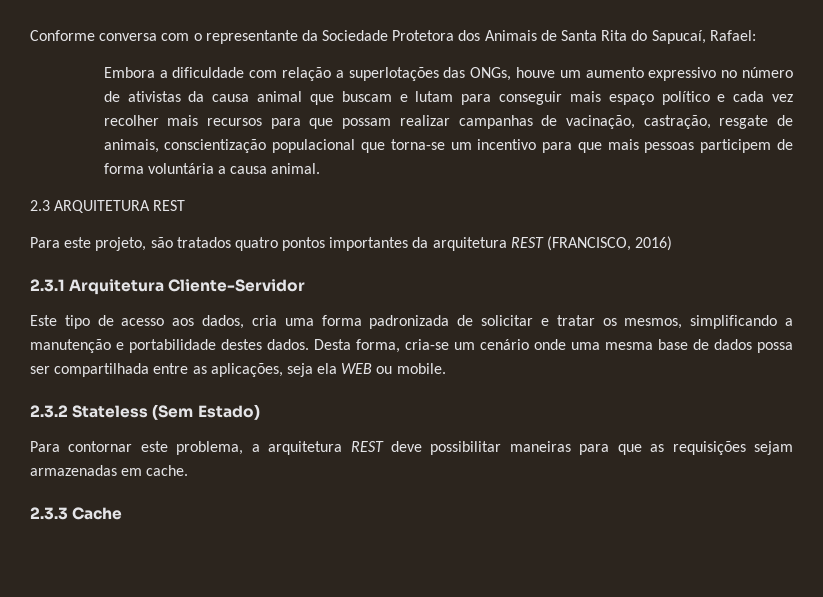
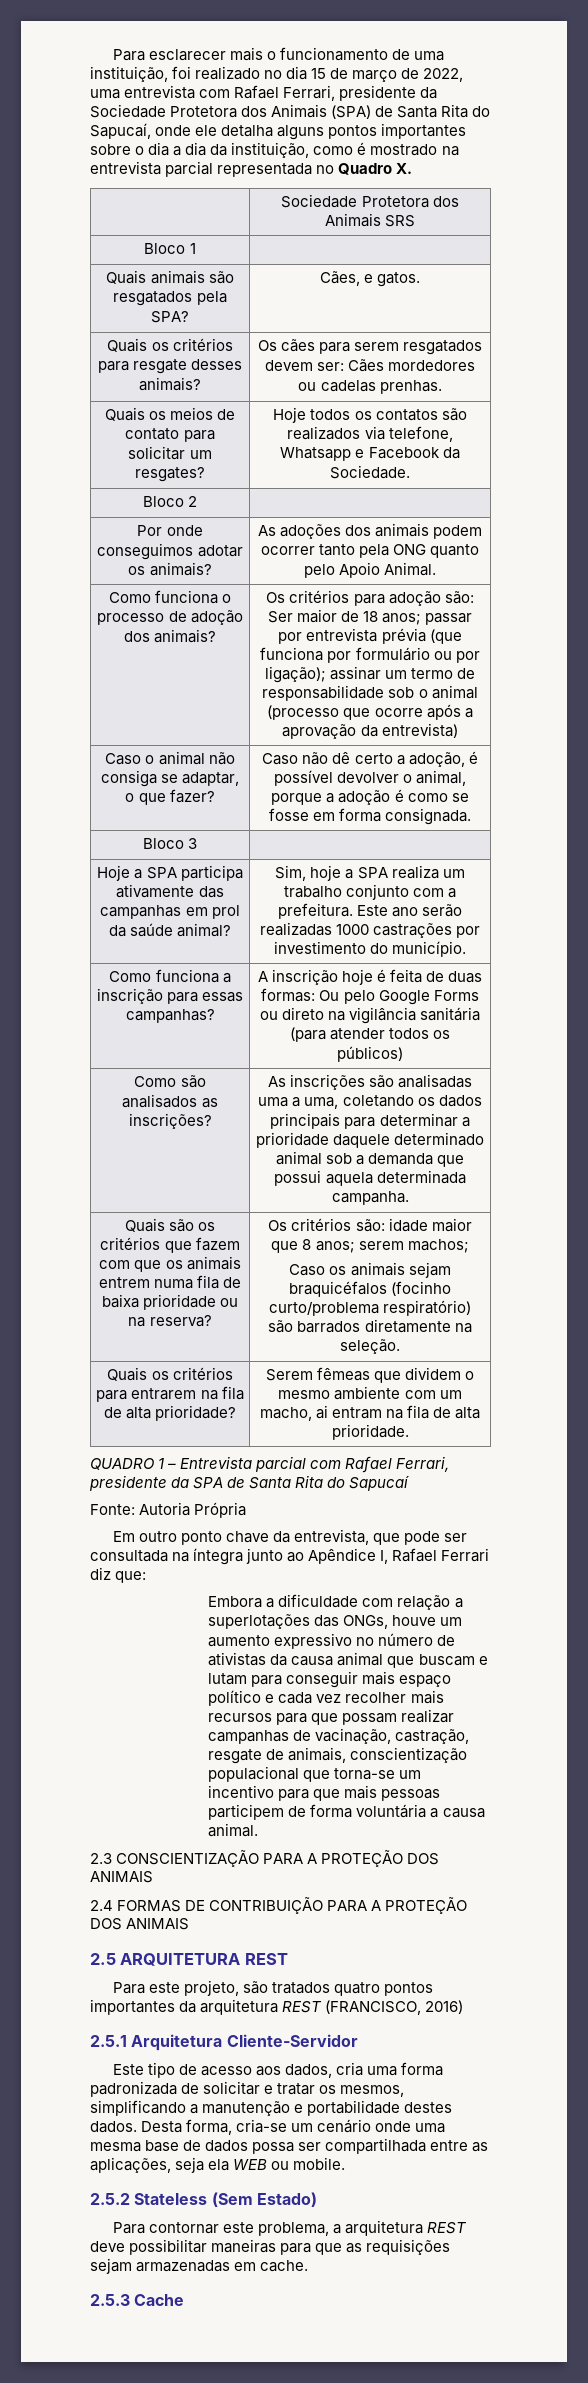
- Conforme conversa com o representante da Sociedade Protetora dos Animais de Santa Rita do Sapucaí, Rafael:
+ Para esclarecer mais o funcionamento de uma instituição, foi realizado no dia 15 de março de 2022, uma entrevista com Rafael Ferrari, presidente da Sociedade Protetora dos Animais (SPA) de Santa Rita do Sapucaí, onde ele detalha alguns pontos importantes sobre o dia a dia da instituição, como é mostrado na entrevista parcial representada no Quadro X.
+ | Sociedade Protetora dos Animais SRS
+ Bloco 1 |
+ Quais animais são resgatados pela SPA? | Cães, e gatos.
+ Quais os critérios para resgate desses animais? | Os cães para serem resgatados devem ser: Cães mordedores ou cadelas prenhas.
+ Quais os meios de contato para solicitar um resgates? | Hoje todos os contatos são realizados via telefone, Whatsapp e Facebook da Sociedade.
+ Bloco 2 |
+ Por onde conseguimos adotar os animais? | As adoções dos animais podem ocorrer tanto pela ONG quanto pelo Apoio Animal.
+ Como funciona o processo de adoção dos animais? | Os critérios para adoção são: Ser maior de 18 anos; passar por entrevista prévia (que funciona por formulário ou por ligação); assinar um termo de responsabilidade sob o animal (processo que ocorre após a aprovação da entrevista)
+ Caso o animal não consiga se adaptar, o que fazer? | Caso não dê certo a adoção, é possível devolver o animal, porque a adoção é como se fosse em forma consignada.
+ Bloco 3 |
+ Hoje a SPA participa ativamente das campanhas em prol da saúde animal? | Sim, hoje a SPA realiza um trabalho conjunto com a prefeitura. Este ano serão realizadas 1000 castrações por investimento do município.
+ Como funciona a inscrição para essas campanhas? | A inscrição hoje é feita de duas formas: Ou pelo Google Forms ou direto na vigilância sanitária (para atender todos os públicos)
+ Como são analisados as inscrições? | As inscrições são analisadas uma a uma, coletando os dados principais para determinar a prioridade daquele determinado animal sob a demanda que possui aquela determinada campanha.
+ Quais são os critérios que fazem com que os animais entrem numa fila de baixa prioridade ou na reserva? | Os critérios são: idade maior que 8 anos; serem machos;
+ Caso os animais sejam braquicéfalos (focinho curto/problema respiratório) são barrados diretamente na seleção.
+ Quais os critérios para entrarem na fila de alta prioridade? | Serem fêmeas que dividem o mesmo ambiente com um macho, ai entram na fila de alta prioridade.
+ QUADRO 1 – Entrevista parcial com Rafael Ferrari, presidente da SPA de Santa Rita do Sapucaí
+ Fonte: Autoria Própria
+ Em outro ponto chave da entrevista, que pode ser consultada na íntegra junto ao Apêndice I, Rafael Ferrari diz que:
- 2.3 ARQUITETURA REST
+ 2.3 CONSCIENTIZAÇÃO PARA A PROTEÇÃO DOS ANIMAIS
+ 2.4 FORMAS DE CONTRIBUIÇÃO PARA A PROTEÇÃO DOS ANIMAIS
+ 2.5 ARQUITETURA REST
- 2.3.1 Arquitetura Cliente-Servidor
+ 2.5.1 Arquitetura Cliente-Servidor
- 2.3.2 Stateless (Sem Estado)
+ 2.5.2 Stateless (Sem Estado)
- 2.3.3 Cache
+ 2.5.3 Cache

